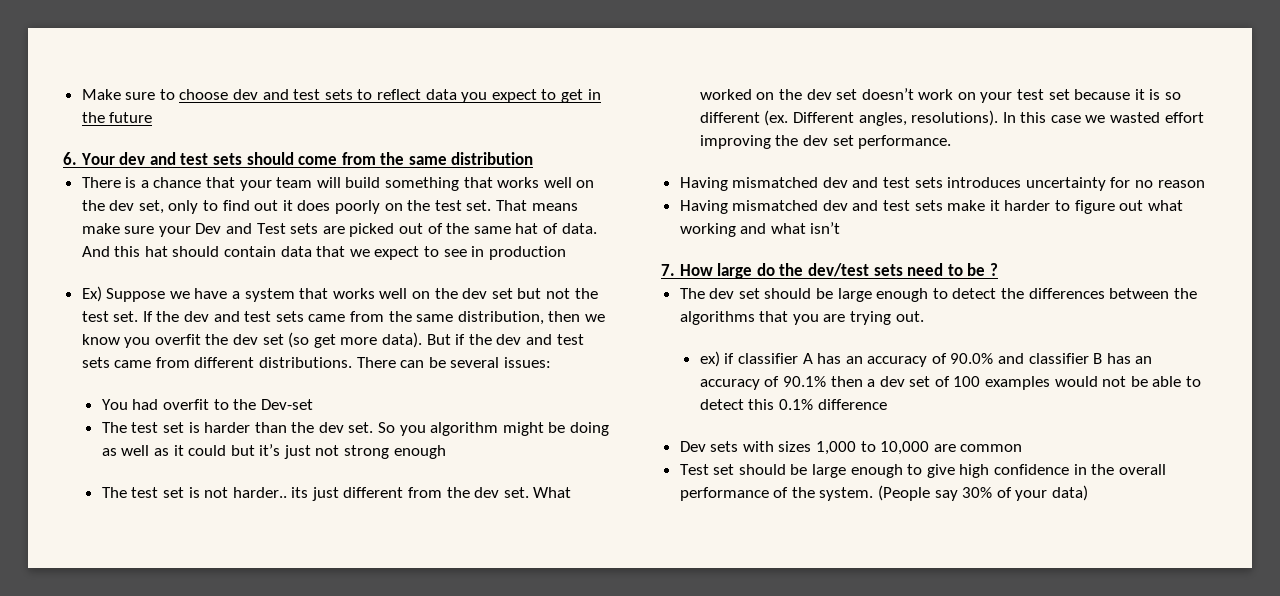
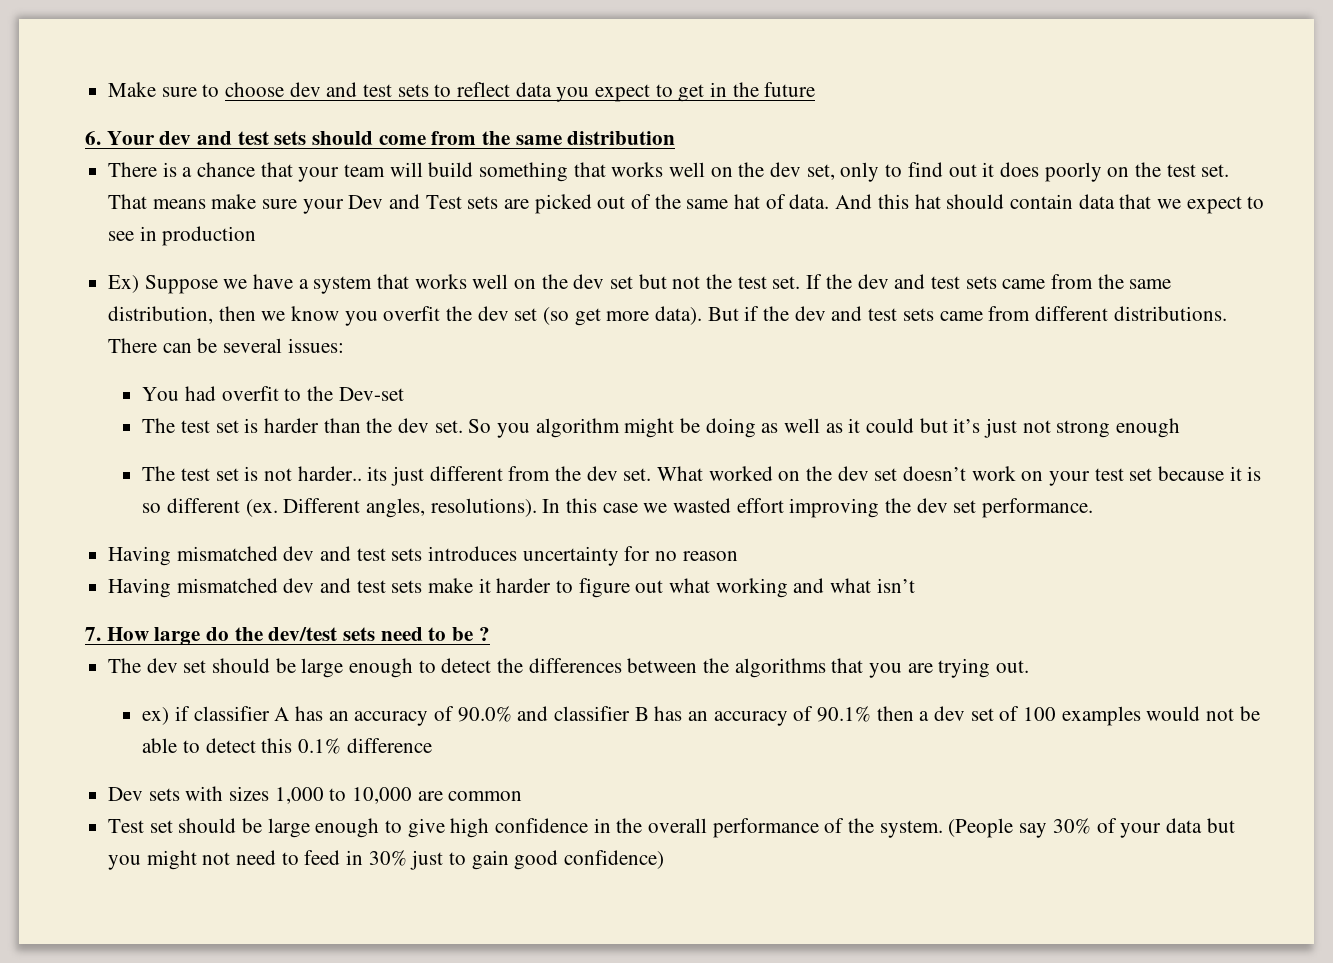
- (People say 30% of your data)
+ (People say 30% of your data but you might not need to feed in 30% just to gain good confidence)

